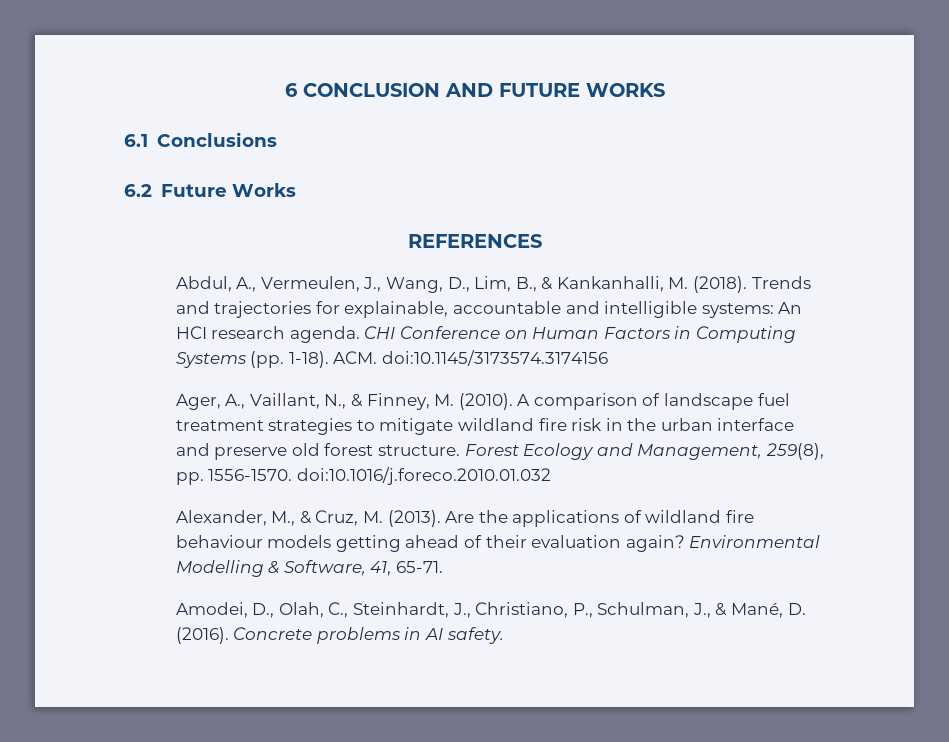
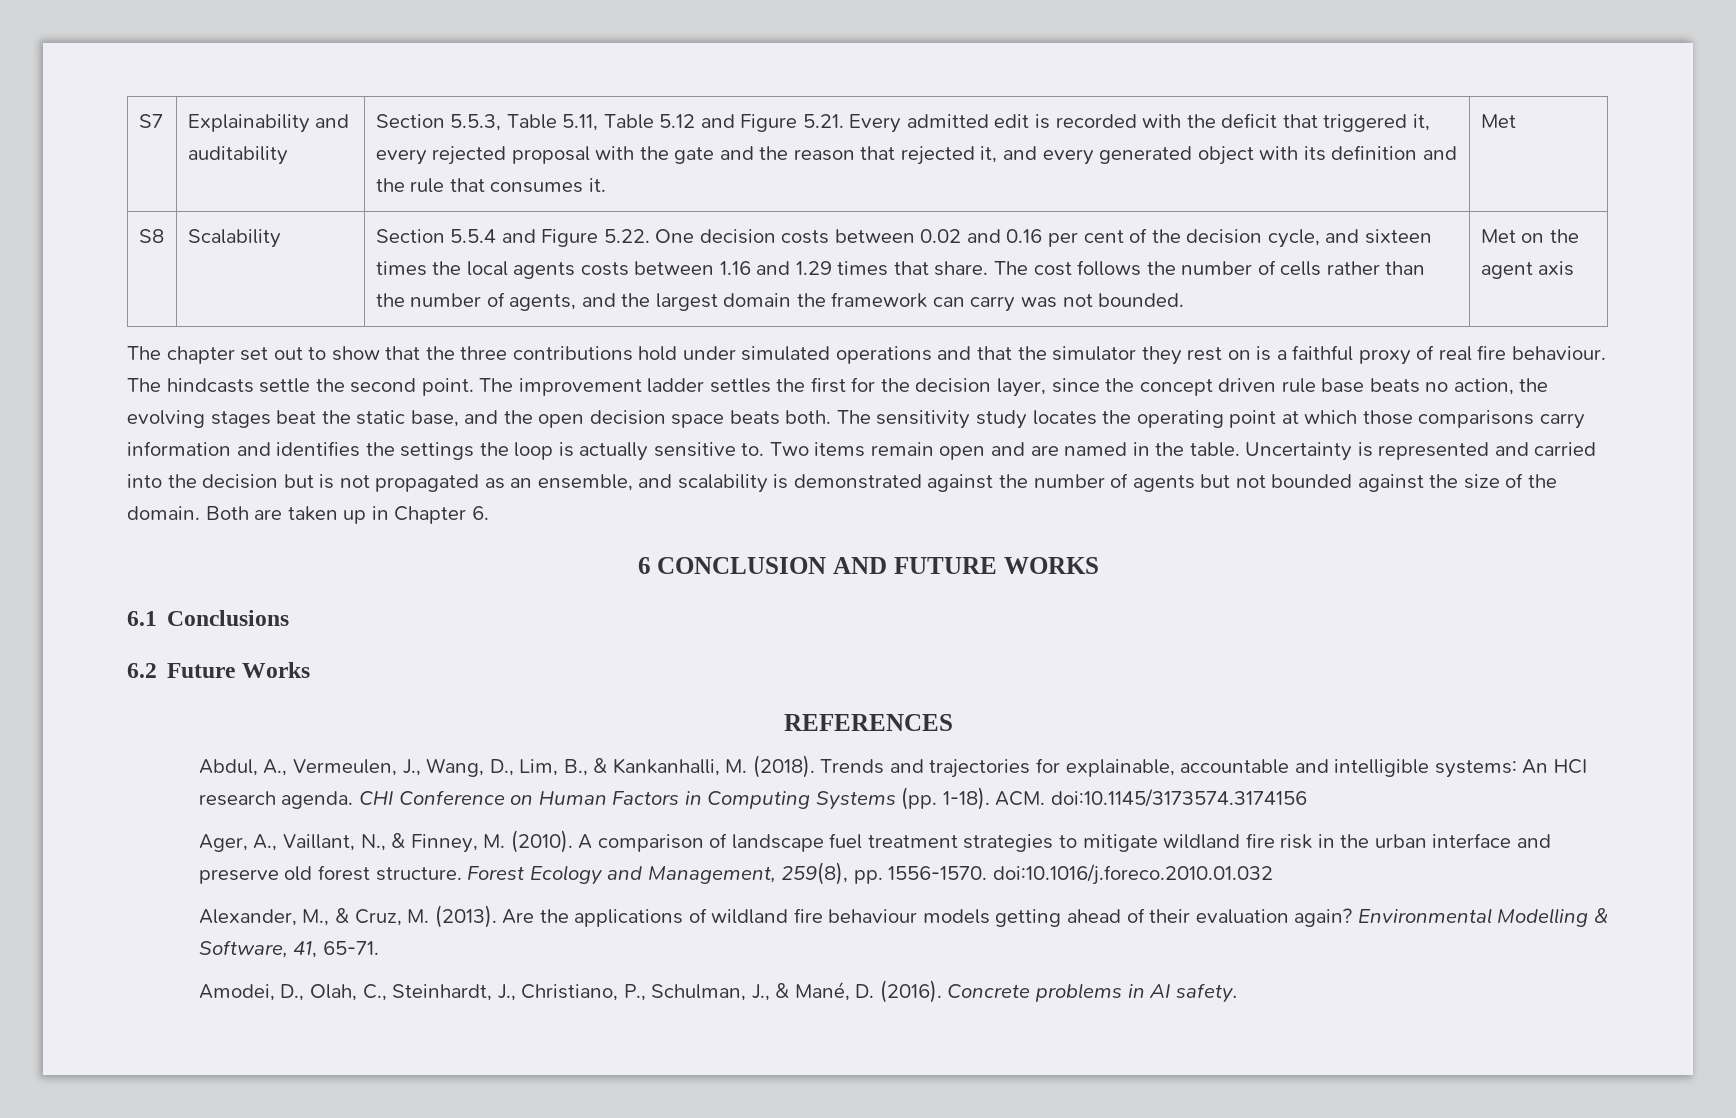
+ S7 | Explainability and auditability | Section 5.5.3, Table 5.11, Table 5.12 and Figure 5.21. Every admitted edit is recorded with the deficit that triggered it, every rejected proposal with the gate and the reason that rejected it, and every generated object with its definition and the rule that consumes it. | Met
+ S8 | Scalability | Section 5.5.4 and Figure 5.22. One decision costs between 0.02 and 0.16 per cent of the decision cycle, and sixteen times the local agents costs between 1.16 and 1.29 times that share. The cost follows the number of cells rather than the number of agents, and the largest domain the framework can carry was not bounded. | Met on the agent axis
+ The chapter set out to show that the three contributions hold under simulated operations and that the simulator they rest on is a faithful proxy of real fire behaviour. The hindcasts settle the second point. The improvement ladder settles the first for the decision layer, since the concept driven rule base beats no action, the evolving stages beat the static base, and the open decision space beats both. The sensitivity study locates the operating point at which those comparisons carry information and identifies the settings the loop is actually sensitive to. Two items remain open and are named in the table. Uncertainty is represented and carried into the decision but is not propagated as an ensemble, and scalability is demonstrated against the number of agents but not bounded against the size of the domain. Both are taken up in Chapter 6.

